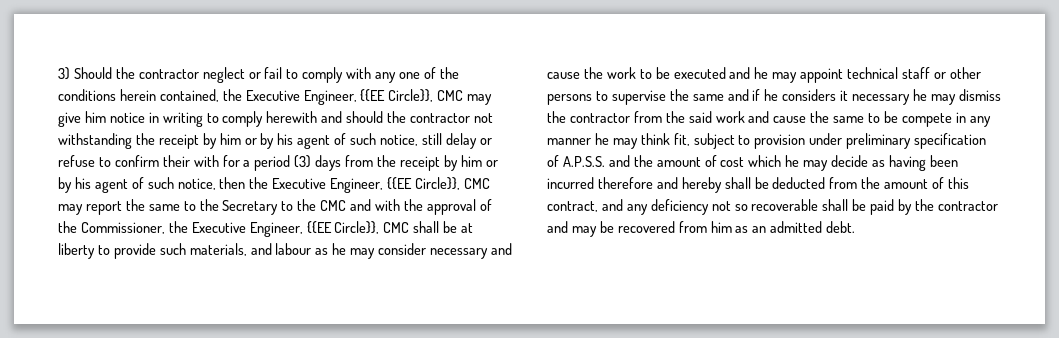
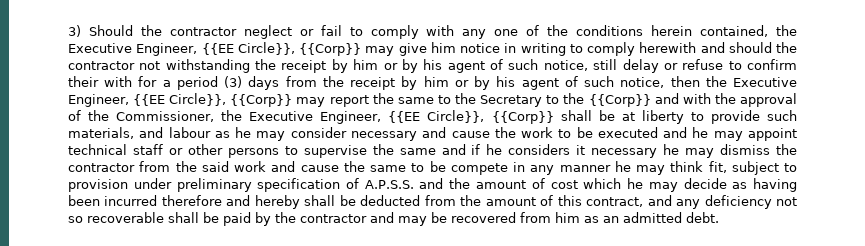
- 3) Should the contractor neglect or fail to comply with any one of the conditions herein contained, the Executive Engineer, {{EE Circle}}, CMC may give him notice in writing to comply herewith and should the contractor not withstanding the receipt by him or by his agent of such notice, still delay or refuse to confirm their with for a period (3) days from the receipt by him or by his agent of such notice, then the Executive Engineer, {{EE Circle}}, CMC may report the same to the Secretary to the CMC and with the approval of the Commissioner, the Executive Engineer, {{EE Circle}}, CMC shall be at liberty to provide such materials, and labour as he may consider necessary and cause the work to be executed and he may appoint technical staff or other persons to supervise the same and if he considers it necessary he may dismiss the contractor from the said work and cause the same to be compete in any manner he may think fit, subject to provision under preliminary specification of A.P.S.S. and the amount of cost which he may decide as having been incurred therefore and hereby shall be deducted from the amount of this contract, and any deficiency not so recoverable shall be paid by the contractor and may be recovered from him as an admitted debt.
+ 3) Should the contractor neglect or fail to comply with any one of the conditions herein contained, the Executive Engineer, {{EE Circle}}, {{Corp}} may give him notice in writing to comply herewith and should the contractor not withstanding the receipt by him or by his agent of such notice, still delay or refuse to confirm their with for a period (3) days from the receipt by him or by his agent of such notice, then the Executive Engineer, {{EE Circle}}, {{Corp}} may report the same to the Secretary to the {{Corp}} and with the approval of the Commissioner, the Executive Engineer, {{EE Circle}}, {{Corp}} shall be at liberty to provide such materials, and labour as he may consider necessary and cause the work to be executed and he may appoint technical staff or other persons to supervise the same and if he considers it necessary he may dismiss the contractor from the said work and cause the same to be compete in any manner he may think fit, subject to provision under preliminary specification of A.P.S.S. and the amount of cost which he may decide as having been incurred therefore and hereby shall be deducted from the amount of this contract, and any deficiency not so recoverable shall be paid by the contractor and may be recovered from him as an admitted debt.

